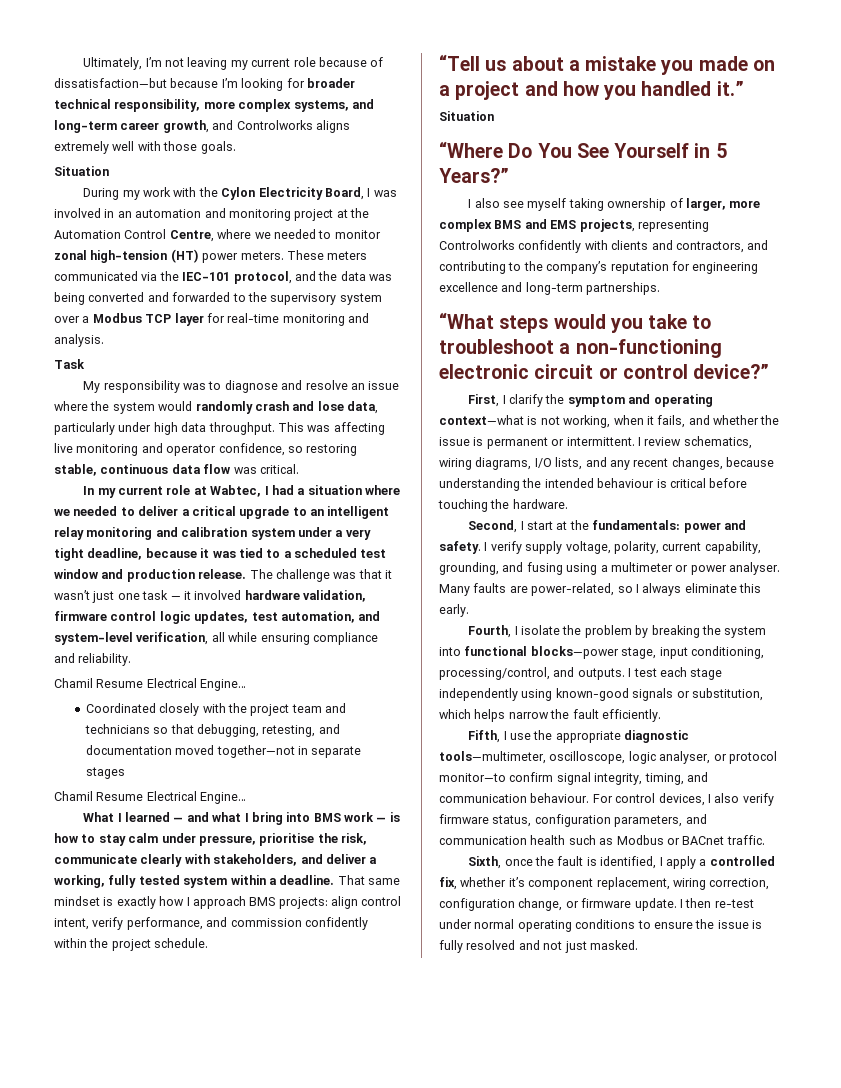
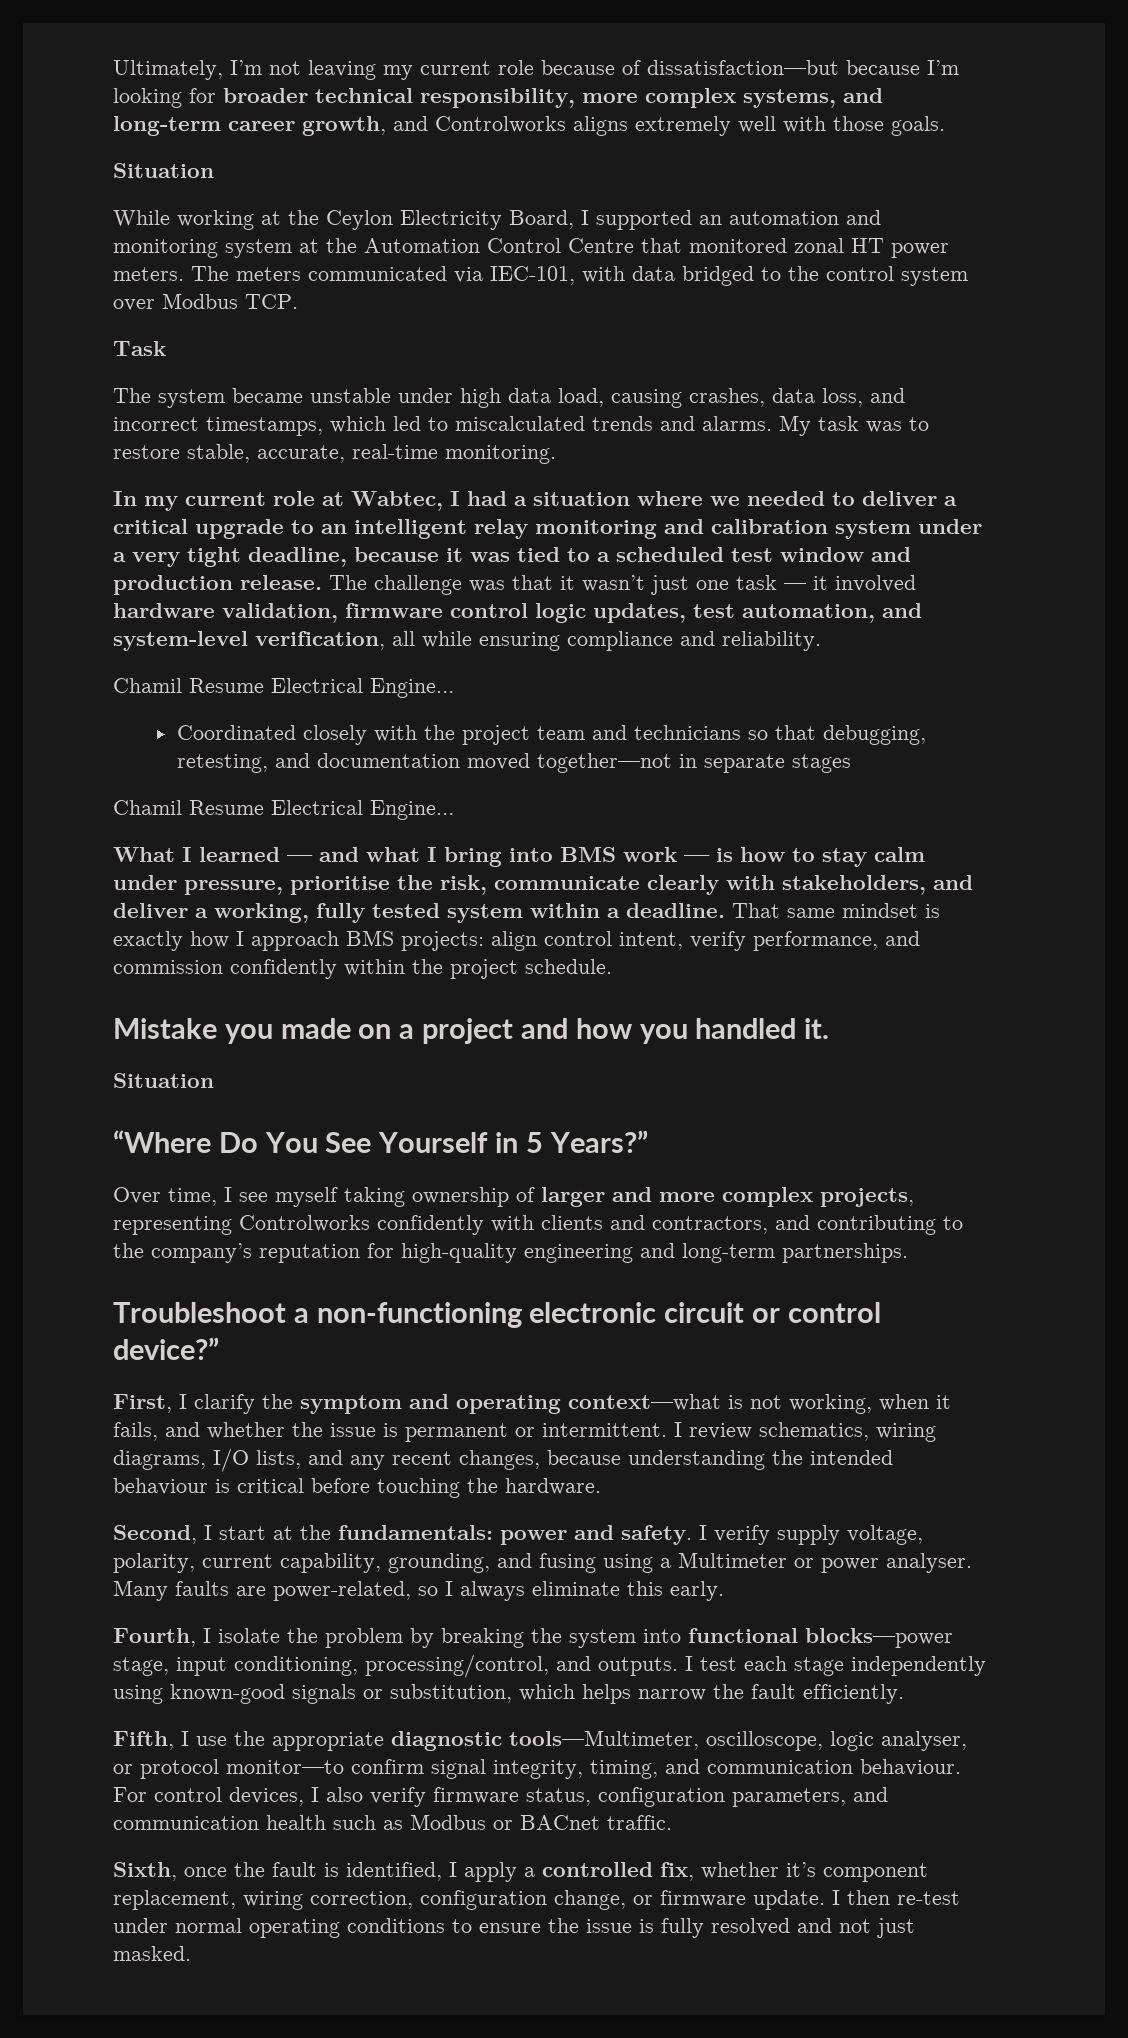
- During my work with the Cylon Electricity Board, I was involved in an automation and monitoring project at the Automation Control Centre, where we needed to monitor zonal high-tension (HT) power meters.
+ While working at the Ceylon Electricity Board, I supported an automation and monitoring system at the Automation Control Centre that monitored zonal HT power meters.
- These meters communicated via the IEC-101 protocol, and the data was being converted and forwarded to the supervisory system over a Modbus TCP layer for real-time monitoring and analysis.
+ The meters communicated via IEC-101, with data bridged to the control system over Modbus TCP.
  Task
- My responsibility was to diagnose and resolve an issue where the system would randomly crash and lose data, particularly under high data throughput. This was affecting live monitoring and operator confidence, so restoring stable, continuous data flow was critical.
+ The system became unstable under high data load, causing crashes, data loss, and incorrect timestamps, which led to miscalculated trends and alarms. My task was to restore stable, accurate, real-time monitoring.
- “Tell us about a mistake you made on a project and how you handled it.”
+ Mistake you made on a project and how you handled it.
- I also see myself taking ownership of larger, more complex BMS and EMS projects, representing Controlworks confidently with clients and contractors, and contributing to the company’s reputation for engineering excellence and long-term partnerships.
+ Over time, I see myself taking ownership of larger and more complex projects, representing Controlworks confidently with clients and contractors, and contributing to the company’s reputation for high-quality engineering and long-term partnerships.
- “What steps would you take to troubleshoot a non-functioning electronic circuit or control device?”
+ Troubleshoot a non-functioning electronic circuit or control device?”
- I verify supply voltage, polarity, current capability, grounding, and fusing using a multimeter or power analyser.
+ I verify supply voltage, polarity, current capability, grounding, and fusing using a Multimeter or power analyser.
- Fifth, I use the appropriate diagnostic tools—multimeter, oscilloscope, logic analyser, or protocol monitor—to confirm signal integrity, timing, and communication behaviour.
+ Fifth, I use the appropriate diagnostic tools—Multimeter, oscilloscope, logic analyser, or protocol monitor—to confirm signal integrity, timing, and communication behaviour.

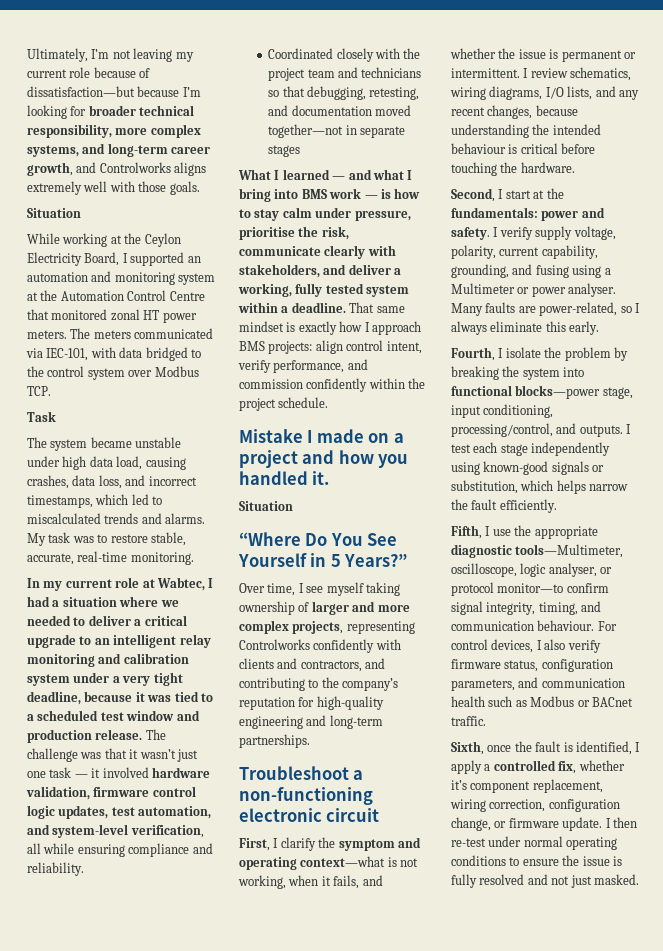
  The challenge was that it wasn’t just one task — it involved hardware validation, firmware control logic updates, test automation, and system-level verification, all while ensuring compliance and reliability.
- Chamil Resume Electrical Engine…
  Coordinated closely with the project team and technicians so that debugging, retesting, and documentation moved together—not in separate stages
- Chamil Resume Electrical Engine…
- Mistake you made on a project and how you handled it.
+ Mistake I made on a project and how you handled it.
- Troubleshoot a non-functioning electronic circuit or control device?”
+ Troubleshoot a non-functioning electronic circuit

